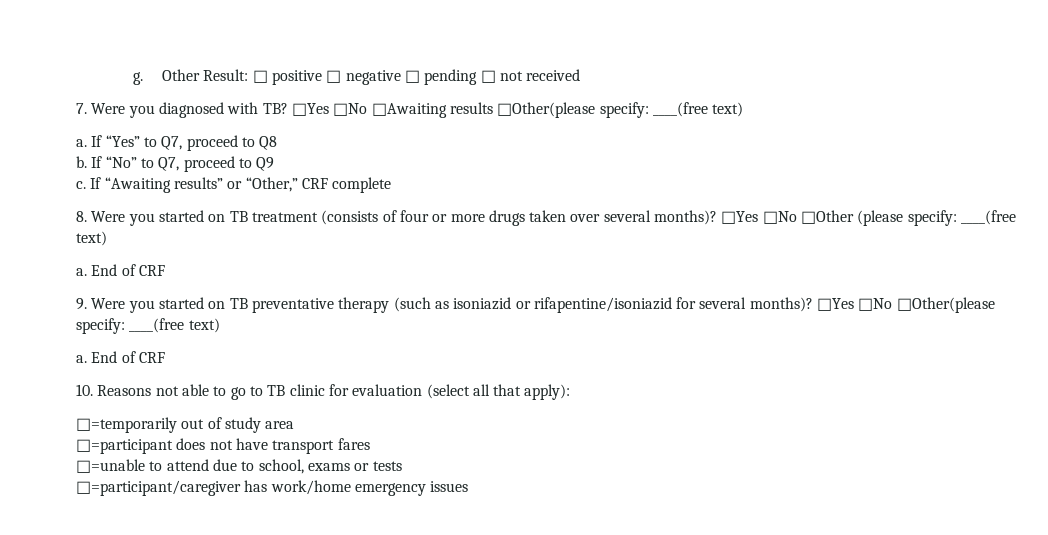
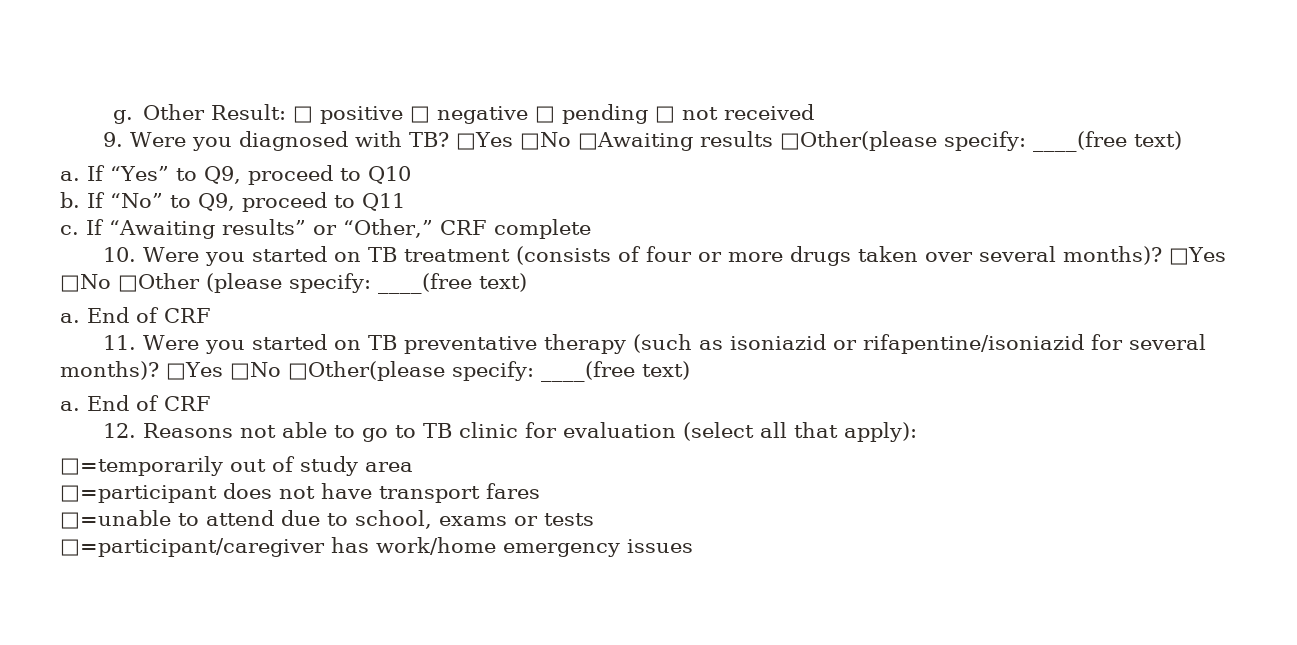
- 7. Were you diagnosed with TB?
+ 9. Were you diagnosed with TB?
- If “Yes” to Q7, proceed to Q8
+ If “Yes” to Q9, proceed to Q10
- If “No” to Q7, proceed to Q9
+ If “No” to Q9, proceed to Q11
- 8. Were you started on TB treatment (consists of four or more drugs taken over several months)?
+ 10. Were you started on TB treatment (consists of four or more drugs taken over several months)?
- 9. Were you started on TB preventative therapy (such as isoniazid or rifapentine/isoniazid for several months)?
+ 11. Were you started on TB preventative therapy (such as isoniazid or rifapentine/isoniazid for several months)?
- 10. Reasons not able to go to TB clinic for evaluation (select all that apply):
+ 12. Reasons not able to go to TB clinic for evaluation (select all that apply):

